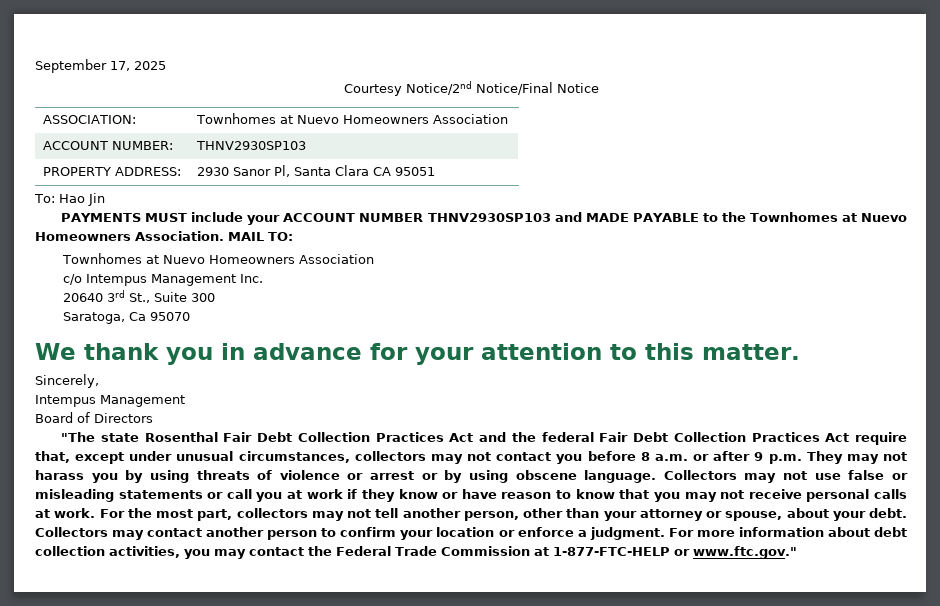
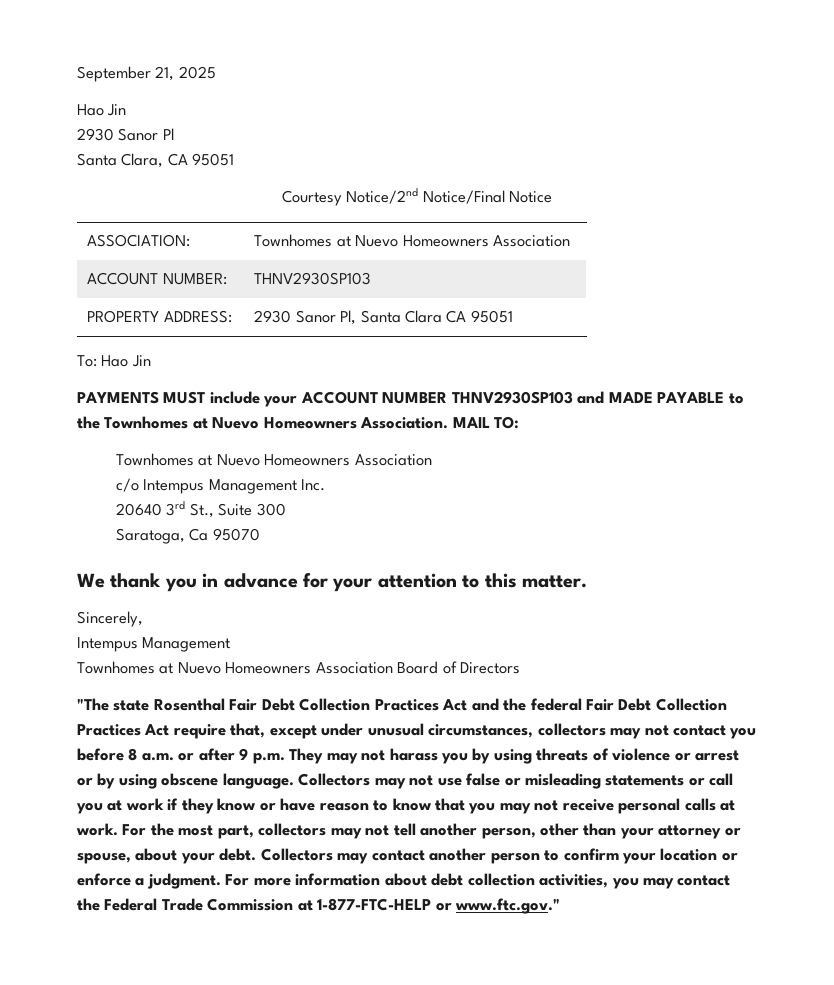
- September 17, 2025
+ September 21, 2025
+ Hao Jin
+ 2930 Sanor Pl
+ Santa Clara, CA 95051
- Board of Directors
+ Townhomes at Nuevo Homeowners Association Board of Directors

